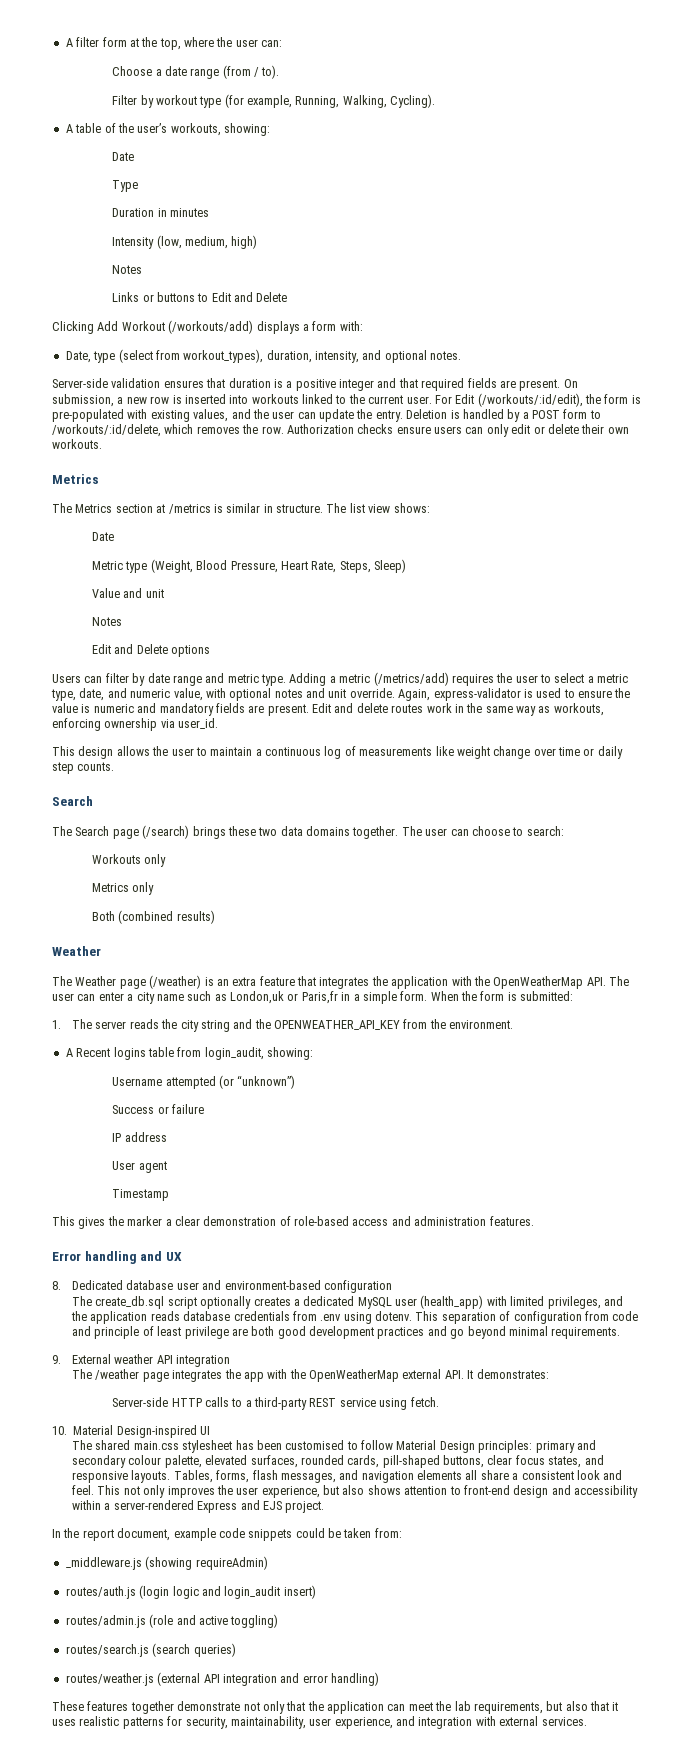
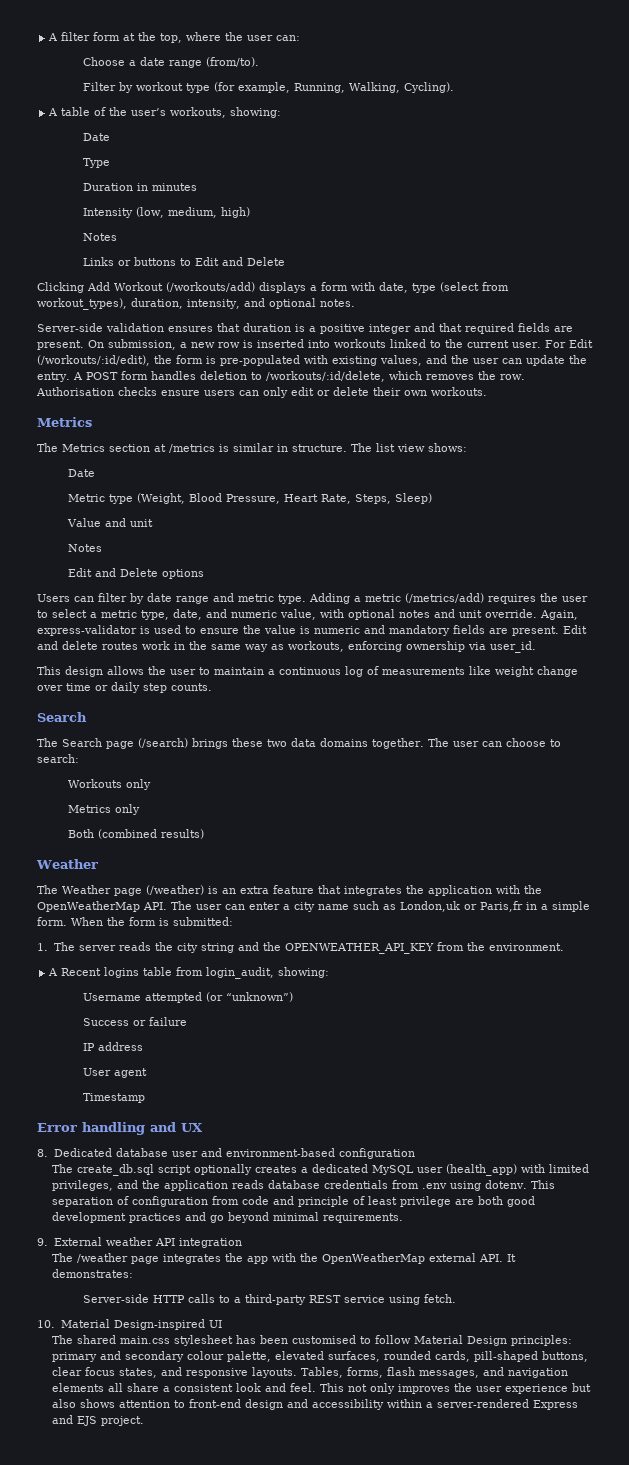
- Choose a date range (from / to).
+ Choose a date range (from/to).
- Clicking Add Workout (/workouts/add) displays a form with:
- Date, type (select from workout_types), duration, intensity, and optional notes.
+ Clicking Add Workout (/workouts/add) displays a form with date, type (select from workout_types), duration, intensity, and optional notes.
- Deletion is handled by a POST form to /workouts/:id/delete, which removes the row.
+ A POST form handles deletion to /workouts/:id/delete, which removes the row.
- Authorization checks ensure users can only edit or delete their own workouts.
+ Authorisation checks ensure users can only edit or delete their own workouts.
- This gives the marker a clear demonstration of role-based access and administration features.
- This not only improves the user experience, but also shows attention to front-end design and accessibility within a server-rendered Express and EJS project.
+ This not only improves the user experience but also shows attention to front-end design and accessibility within a server-rendered Express and EJS project.
- In the report document, example code snippets could be taken from:
- _middleware.js (showing requireAdmin)
- routes/auth.js (login logic and login_audit insert)
- routes/admin.js (role and active toggling)
- routes/search.js (search queries)
- routes/weather.js (external API integration and error handling)
- These features together demonstrate not only that the application can meet the lab requirements, but also that it uses realistic patterns for security, maintainability, user experience, and integration with external services.

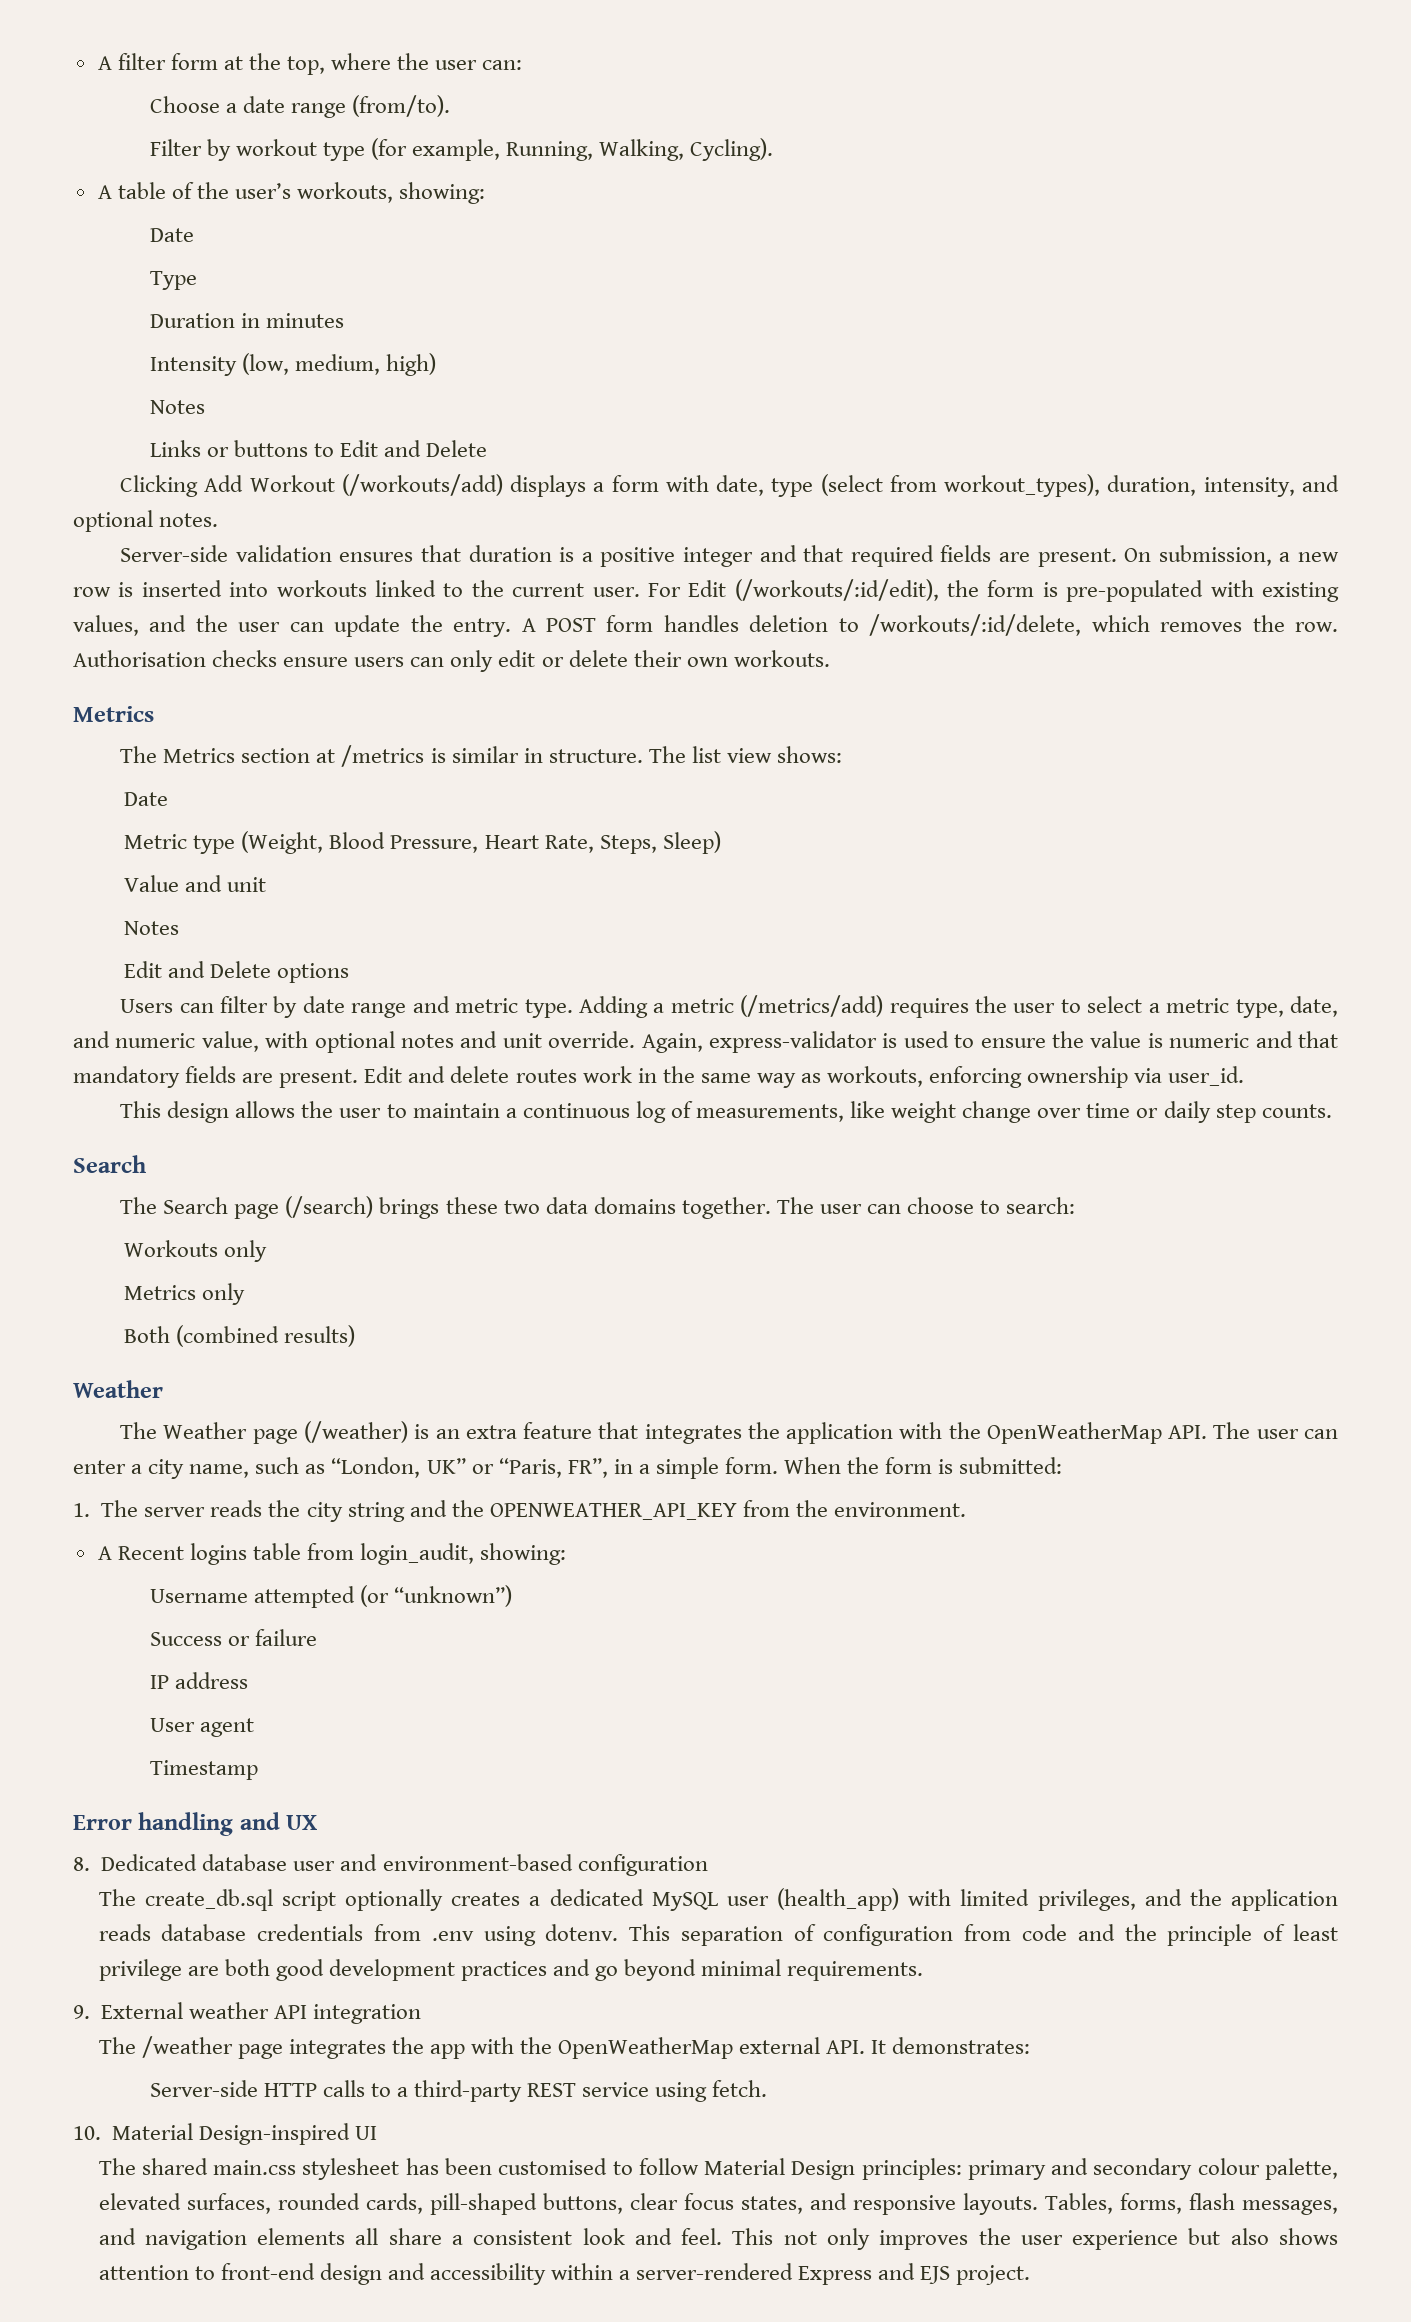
- Again, express-validator is used to ensure the value is numeric and mandatory fields are present.
+ Again, express-validator is used to ensure the value is numeric and that mandatory fields are present.
- This design allows the user to maintain a continuous log of measurements like weight change over time or daily step counts.
+ This design allows the user to maintain a continuous log of measurements, like weight change over time or daily step counts.
- The Weather page (/weather) is an extra feature that integrates the application with the OpenWeatherMap API. The user can enter a city name such as London,uk or Paris,fr in a simple form.
+ The Weather page (/weather) is an extra feature that integrates the application with the OpenWeatherMap API. The user can enter a city name, such as “London, UK” or “Paris, FR”, in a simple form.
- This separation of configuration from code and principle of least privilege are both good development practices and go beyond minimal requirements.
+ This separation of configuration from code and the principle of least privilege are both good development practices and go beyond minimal requirements.

